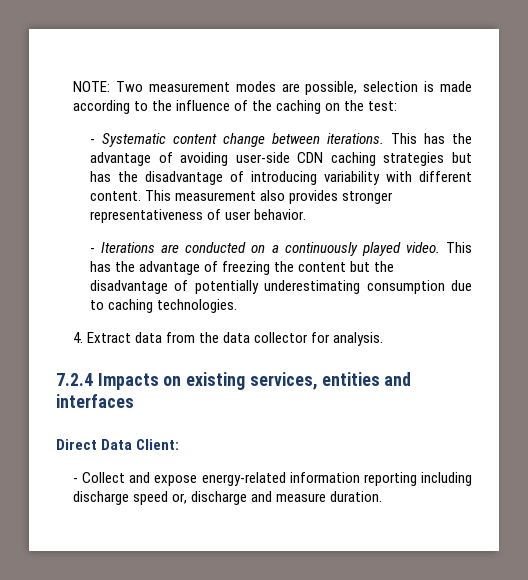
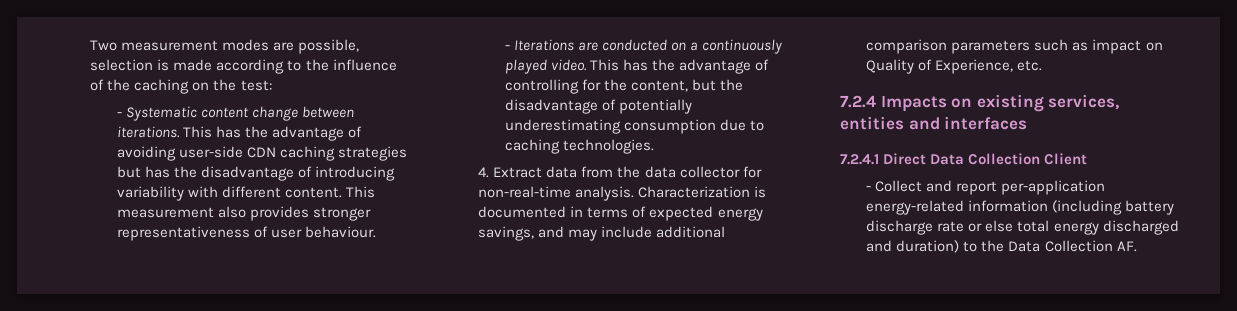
- NOTE: Two measurement modes are possible, selection is made according to the influence of the caching on the test:
+ Two measurement modes are possible, selection is made according to the influence of the caching on the test:
- This measurement also provides stronger representativeness of user behavior.
+ This measurement also provides stronger representativeness of user behaviour.
- This has the advantage of freezing the content but the disadvantage of potentially underestimating consumption due to caching technologies.
+ This has the advantage of controlling for the content, but the disadvantage of potentially underestimating consumption due to caching technologies.
- 4. Extract data from the data collector for analysis.
+ 4. Extract data from the data collector for non-real-time analysis. Characterization is documented in terms of expected energy savings, and may include additional comparison parameters such as impact on Quality of Experience, etc.
- Direct Data Client:
+ 7.2.4.1 Direct Data Collection Client
- - Collect and expose energy-related information reporting including discharge speed or, discharge and measure duration.
+ - Collect and report per-application energy-related information (including battery discharge rate or else total energy discharged and duration) to the Data Collection AF.

